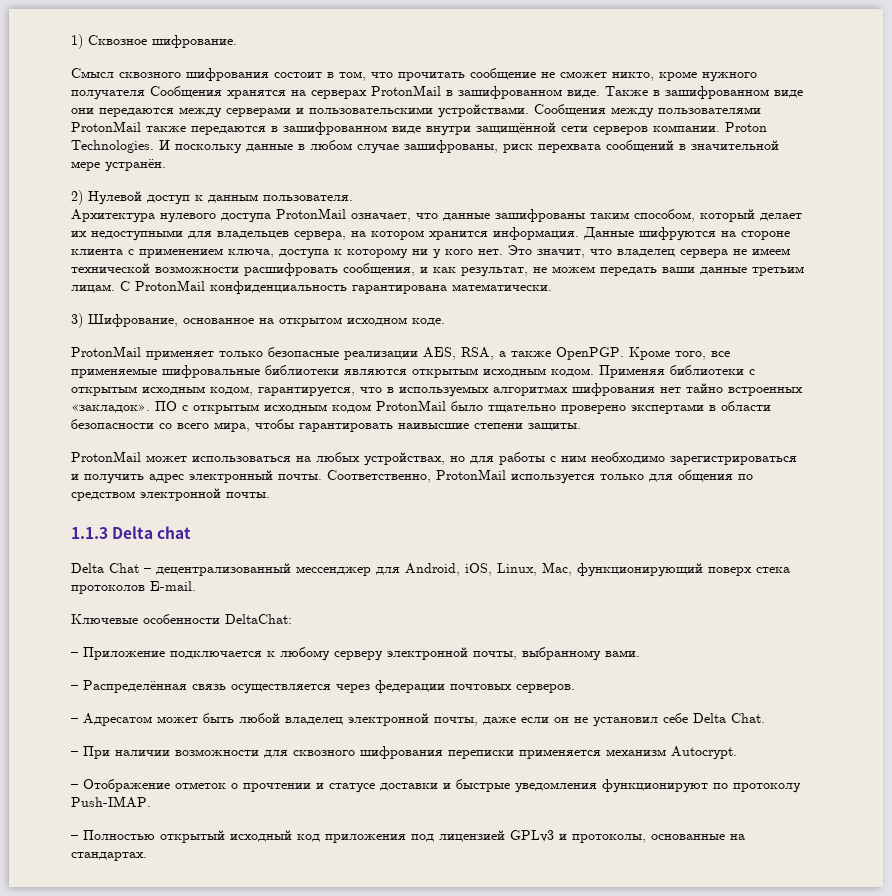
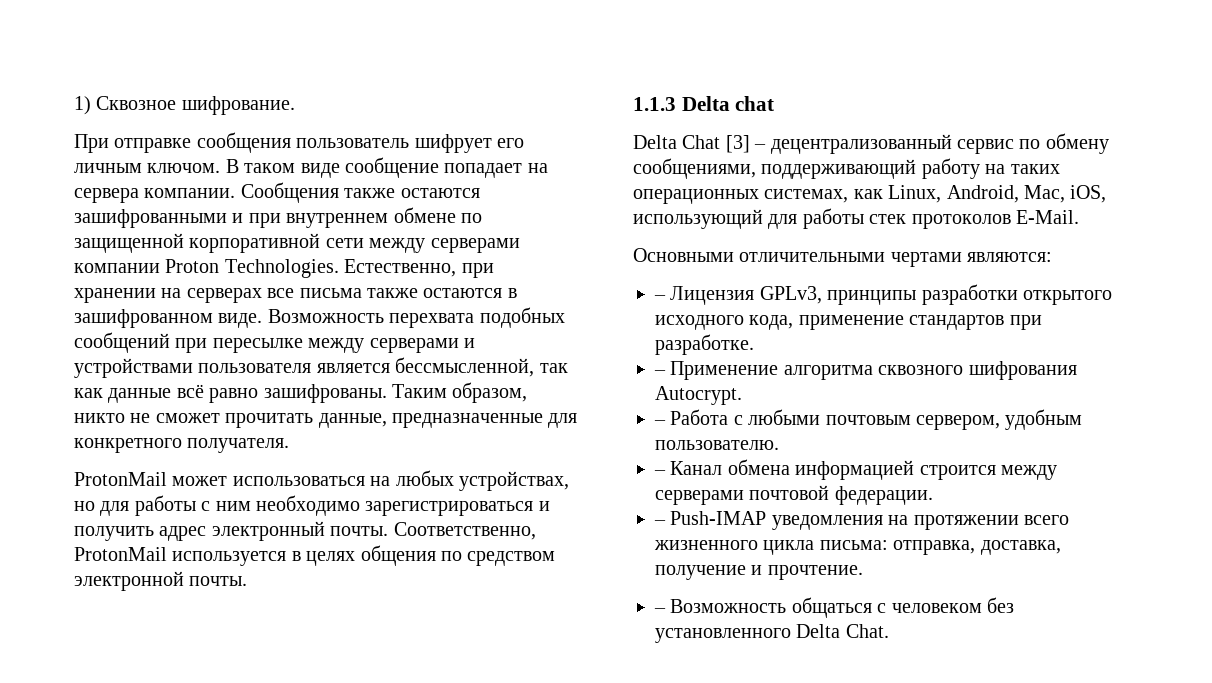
- Смысл сквозного шифрования состоит в том, что прочитать сообщение не сможет никто, кроме нужного получателя Сообщения хранятся на серверах ProtonMail в зашифрованном виде. Также в зашифрованном виде они передаются между серверами и пользовательскими устройствами. Сообщения между пользователями ProtonMail также передаются в зашифрованном виде внутри защищённой сети серверов компании. Proton Technologies. И поскольку данные в любом случае зашифрованы, риск перехвата сообщений в значительной мере устранён.
- 2) Нулевой доступ к данным пользователя.
- Архитектура нулевого доступа ProtonMail означает, что данные зашифрованы таким способом, который делает их недоступными для владельцев сервера, на котором хранится информация. Данные шифруются на стороне клиента с применением ключа, доступа к которому ни у кого нет. Это значит, что владелец сервера не имеем технической возможности расшифровать сообщения, и как результат, не можем передать ваши данные третьим лицам. С ProtonMail конфиденциальность гарантирована математически.
- 3) Шифрование, основанное на открытом исходном коде.
- ProtonMail применяет только безопасные реализации AES, RSA, а также OpenPGP. Кроме того, все применяемые шифровальные библиотеки являются открытым исходным кодом. Применяя библиотеки с открытым исходным кодом, гарантируется, что в используемых алгоритмах шифрования нет тайно встроенных «закладок». ПО с открытым исходным кодом ProtonMail было тщательно проверено экспертами в области безопасности со всего мира, чтобы гарантировать наивысшие степени защиты.
+ При отправке сообщения пользователь шифрует его личным ключом. В таком виде сообщение попадает на сервера компании. Сообщения также остаются зашифрованными и при внутреннем обмене по защищенной корпоративной сети между серверами компании Proton Technologies. Естественно, при хранении на серверах все письма также остаются в зашифрованном виде. Возможность перехвата подобных сообщений при пересылке между серверами и устройствами пользователя является бессмысленной, так как данные всё равно зашифрованы. Таким образом, никто не сможет прочитать данные, предназначенные для конкретного получателя.
- Соответственно, ProtonMail используется только для общения по средством электронной почты.
+ Соответственно, ProtonMail используется в целях общения по средством электронной почты.
- Delta Chat – децентрализованный мессенджер для Android, iOS, Linux, Mac, функционирующий поверх стека протоколов E-mail.
- Ключевые особенности DeltaChat:
- – Приложение подключается к любому серверу электронной почты, выбранному вами.
- – Распределённая связь осуществляется через федерации почтовых серверов.
- – Адресатом может быть любой владелец электронной почты, даже если он не установил себе Delta Chat.
- – При наличии возможности для сквозного шифрования переписки применяется механизм Autocrypt.
- – Отображение отметок о прочтении и статусе доставки и быстрые уведомления функционируют по протоколу Push-IMAP.
- – Полностью открытый исходный код приложения под лицензией GPLv3 и протоколы, основанные на стандартах.
+ Delta Chat [3] – децентрализованный сервис по обмену сообщениями, поддерживающий работу на таких операционных системах, как Linux, Android, Mac, iOS, использующий для работы стек протоколов E-Mail.
+ Основными отличительными чертами являются:
+ – Лицензия GPLv3, принципы разработки открытого исходного кода, применение стандартов при разработке.
+ – Применение алгоритма сквозного шифрования Autocrypt.
+ – Работа с любыми почтовым сервером, удобным пользователю.
+ – Канал обмена информацией строится между серверами почтовой федерации.
+ – Push-IMAP уведомления на протяжении всего жизненного цикла письма: отправка, доставка, получение и прочтение.
+ – Возможность общаться с человеком без установленного Delta Chat.

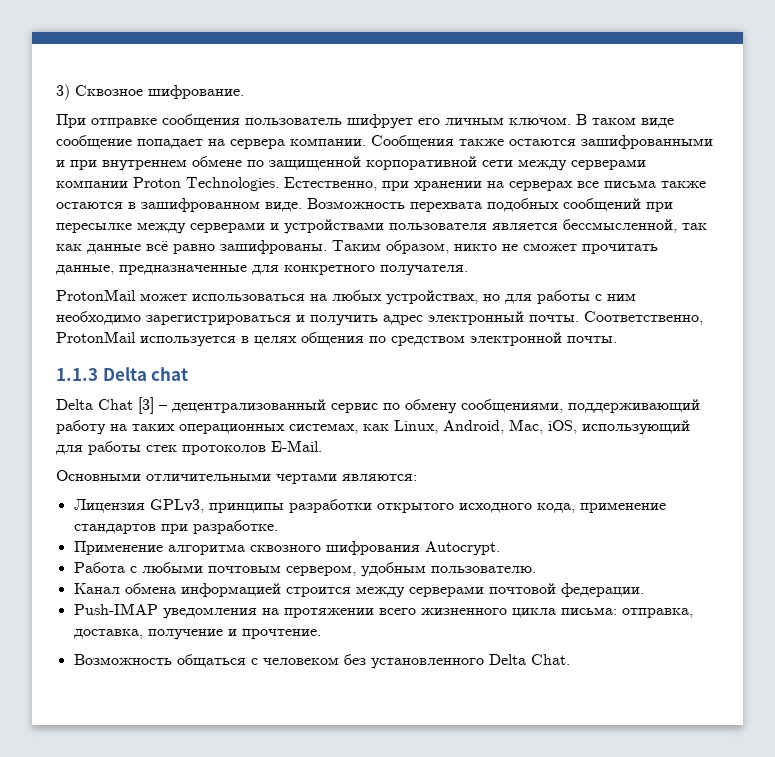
- 1) Сквозное шифрование.
+ 3) Сквозное шифрование.
- – Лицензия GPLv3, принципы разработки открытого исходного кода, применение стандартов при разработке.
+ Лицензия GPLv3, принципы разработки открытого исходного кода, применение стандартов при разработке.
- – Применение алгоритма сквозного шифрования Autocrypt.
+ Применение алгоритма сквозного шифрования Autocrypt.
- – Работа с любыми почтовым сервером, удобным пользователю.
+ Работа с любыми почтовым сервером, удобным пользователю.
- – Канал обмена информацией строится между серверами почтовой федерации.
+ Канал обмена информацией строится между серверами почтовой федерации.
- – Push-IMAP уведомления на протяжении всего жизненного цикла письма: отправка, доставка, получение и прочтение.
+ Push-IMAP уведомления на протяжении всего жизненного цикла письма: отправка, доставка, получение и прочтение.
- – Возможность общаться с человеком без установленного Delta Chat.
+ Возможность общаться с человеком без установленного Delta Chat.

